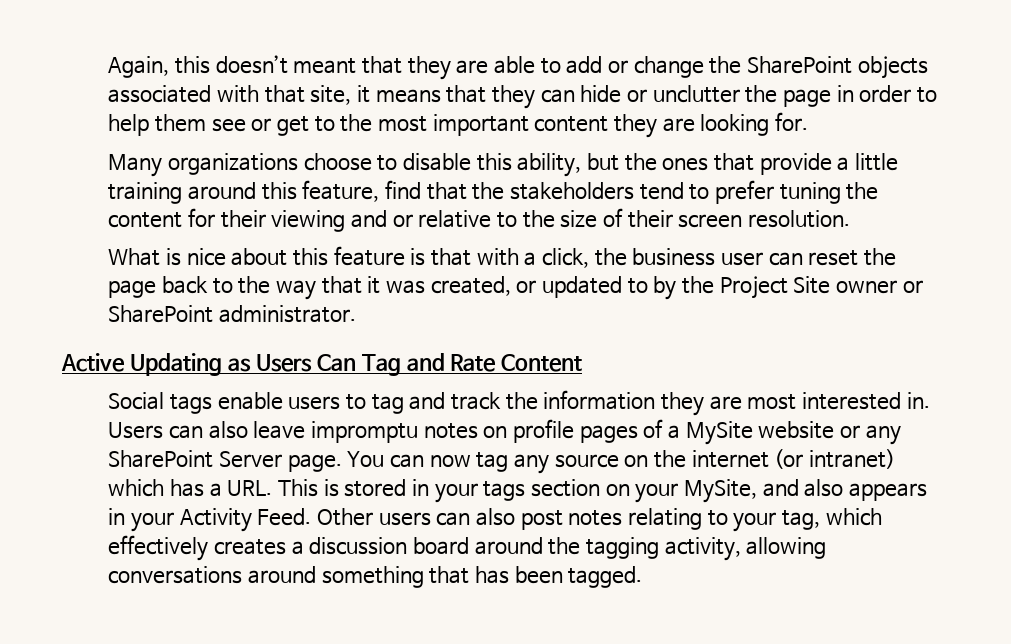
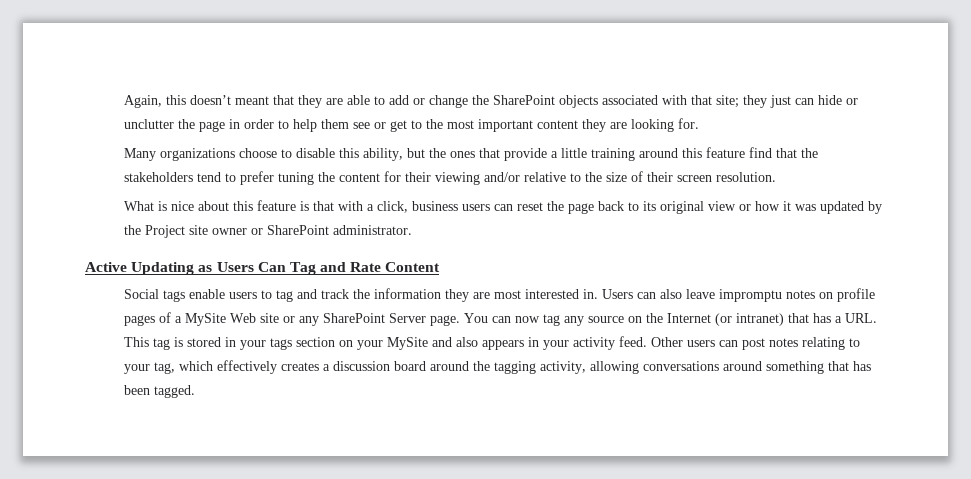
- Again, this doesn’t meant that they are able to add or change the SharePoint objects associated with that site, it means that they can hide or unclutter the page in order to help them see or get to the most important content they are looking for.
+ Again, this doesn’t meant that they are able to add or change the SharePoint objects associated with that site; they just can hide or unclutter the page in order to help them see or get to the most important content they are looking for.
- Many organizations choose to disable this ability, but the ones that provide a little training around this feature, find that the stakeholders tend to prefer tuning the content for their viewing and or relative to the size of their screen resolution.
+ Many organizations choose to disable this ability, but the ones that provide a little training around this feature find that the stakeholders tend to prefer tuning the content for their viewing and/or relative to the size of their screen resolution.
- What is nice about this feature is that with a click, the business user can reset the page back to the way that it was created, or updated to by the Project Site owner or SharePoint administrator.
+ What is nice about this feature is that with a click, business users can reset the page back to its original view or how it was updated by the Project site owner or SharePoint administrator.
- Users can also leave impromptu notes on profile pages of a MySite website or any SharePoint Server page.
+ Users can also leave impromptu notes on profile pages of a MySite Web site or any SharePoint Server page.
- You can now tag any source on the internet (or intranet) which has a URL. This is stored in your tags section on your MySite, and also appears in your Activity Feed.
+ You can now tag any source on the Internet (or intranet) that has a URL. This tag is stored in your tags section on your MySite and also appears in your activity feed.
- Other users can also post notes relating to your tag, which effectively creates a discussion board around the tagging activity, allowing conversations around something that has been tagged.
+ Other users can post notes relating to your tag, which effectively creates a discussion board around the tagging activity, allowing conversations around something that has been tagged.

